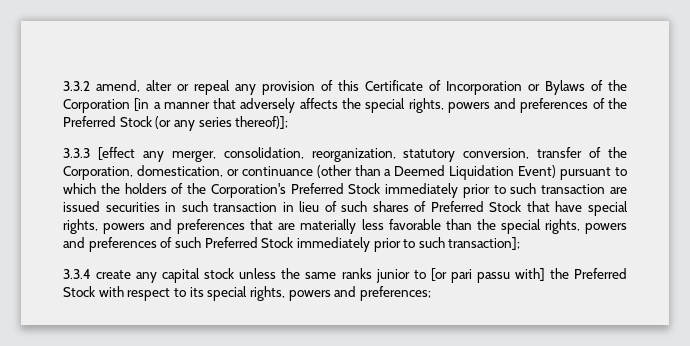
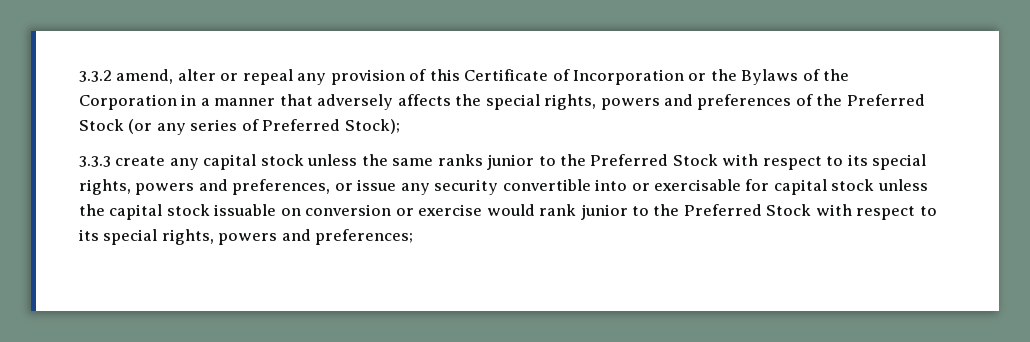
- 3.3.2 amend, alter or repeal any provision of this Certificate of Incorporation or Bylaws of the Corporation [in a manner that adversely affects the special rights, powers and preferences of the Preferred Stock (or any series thereof)];
- 3.3.3 [effect any merger, consolidation, reorganization, statutory conversion, transfer of the Corporation, domestication, or continuance (other than a Deemed Liquidation Event) pursuant to which the holders of the Corporation's Preferred Stock immediately prior to such transaction are issued securities in such transaction in lieu of such shares of Preferred Stock that have special rights, powers and preferences that are materially less favorable than the special rights, powers and preferences of such Preferred Stock immediately prior to such transaction];
- 3.3.4 create any capital stock unless the same ranks junior to [or pari passu with] the Preferred Stock with respect to its special rights, powers and preferences;
+ 3.3.2 amend, alter or repeal any provision of this Certificate of Incorporation or the Bylaws of the Corporation in a manner that adversely affects the special rights, powers and preferences of the Preferred Stock (or any series of Preferred Stock);
+ 3.3.3 create any capital stock unless the same ranks junior to the Preferred Stock with respect to its special rights, powers and preferences, or issue any security convertible into or exercisable for capital stock unless the capital stock issuable on conversion or exercise would rank junior to the Preferred Stock with respect to its special rights, powers and preferences;

